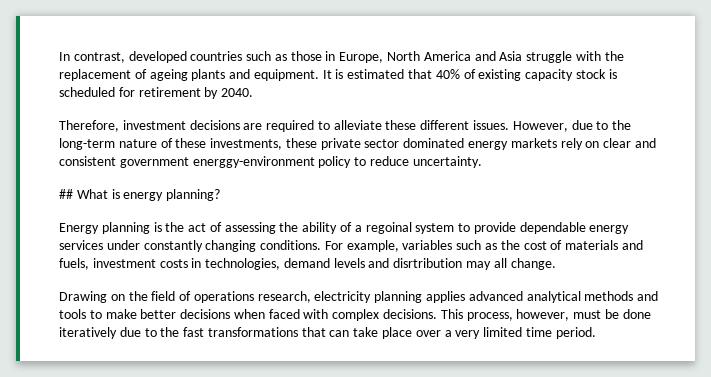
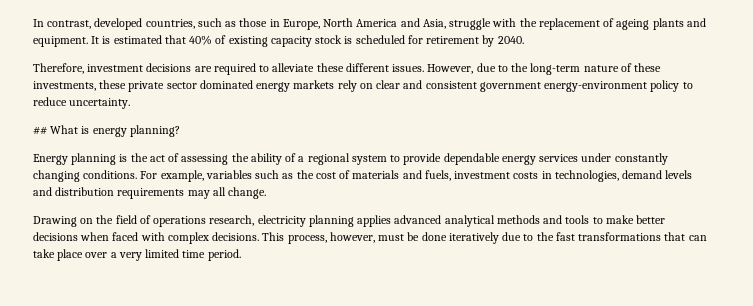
- In contrast, developed countries such as those in Europe, North America and Asia struggle with the replacement of ageing plants and equipment.
+ In contrast, developed countries, such as those in Europe, North America and Asia, struggle with the replacement of ageing plants and equipment.
- However, due to the long-term nature of these investments, these private sector dominated energy markets rely on clear and consistent government energgy-environment policy to reduce uncertainty.
+ However, due to the long-term nature of these investments, these private sector dominated energy markets rely on clear and consistent government energy-environment policy to reduce uncertainty.
- Energy planning is the act of assessing the ability of a regoinal system to provide dependable energy services under constantly changing conditions.
+ Energy planning is the act of assessing the ability of a regional system to provide dependable energy services under constantly changing conditions.
- For example, variables such as the cost of materials and fuels, investment costs in technologies, demand levels and disrtribution may all change.
+ For example, variables such as the cost of materials and fuels, investment costs in technologies, demand levels and distribution requirements may all change.

